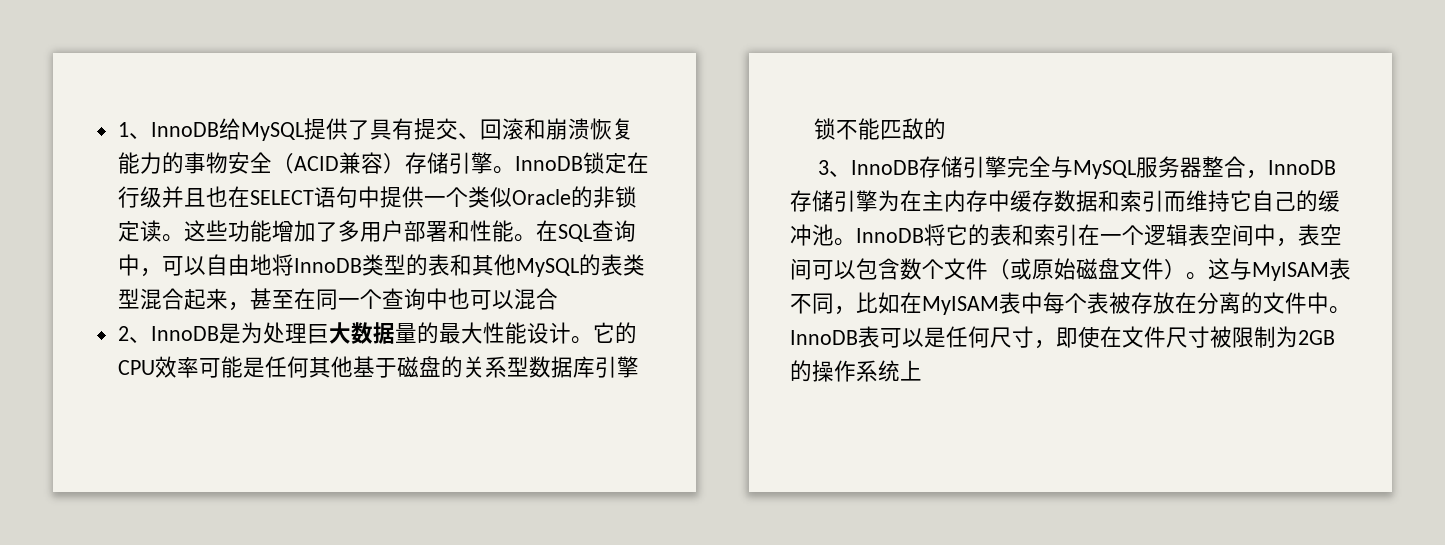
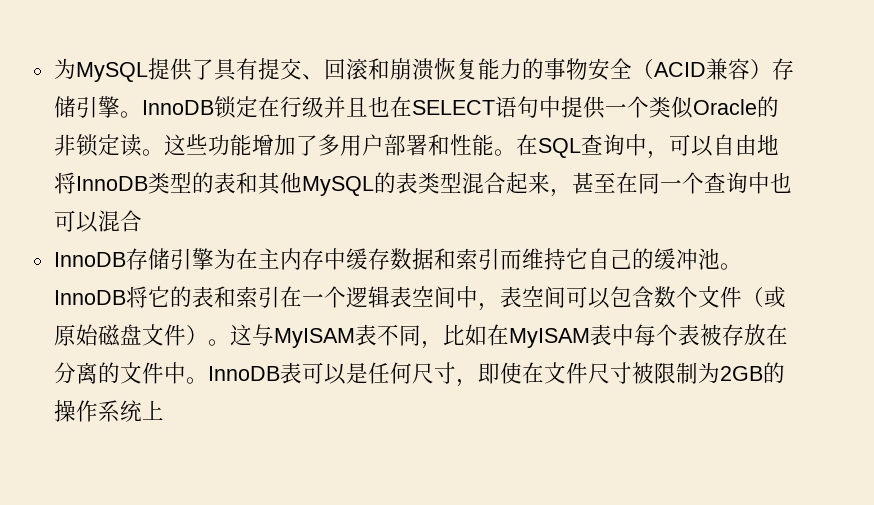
- 1、InnoDB给MySQL提供了具有提交、回滚和崩溃恢复能力的事物安全（ACID兼容）存储引擎。
+ 为MySQL提供了具有提交、回滚和崩溃恢复能力的事物安全（ACID兼容）存储引擎。
- 2、InnoDB是为处理巨大数据量的最大性能设计。它的CPU效率可能是任何其他基于磁盘的关系型数据库引擎锁不能匹敌的
- 3、InnoDB存储引擎完全与MySQL服务器整合，InnoDB存储引擎为在主内存中缓存数据和索引而维持它自己的缓冲池。
+ InnoDB存储引擎为在主内存中缓存数据和索引而维持它自己的缓冲池。

